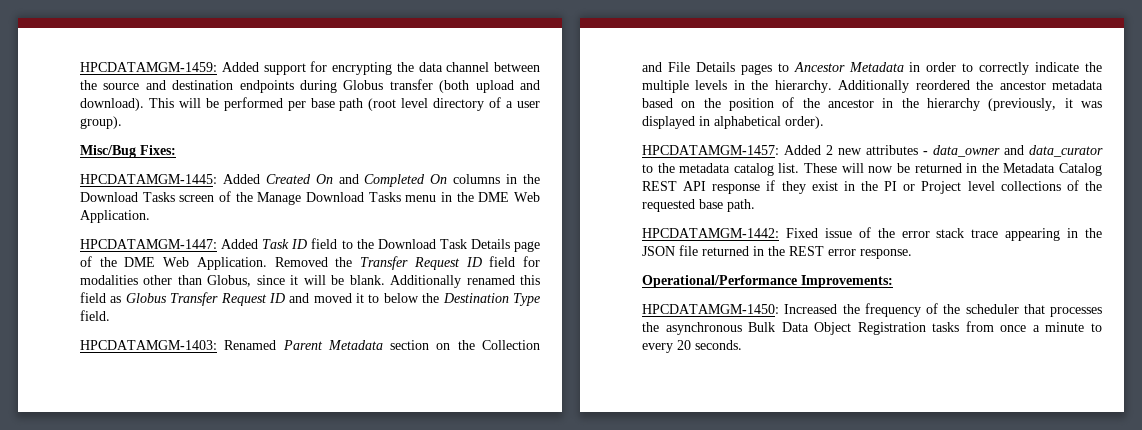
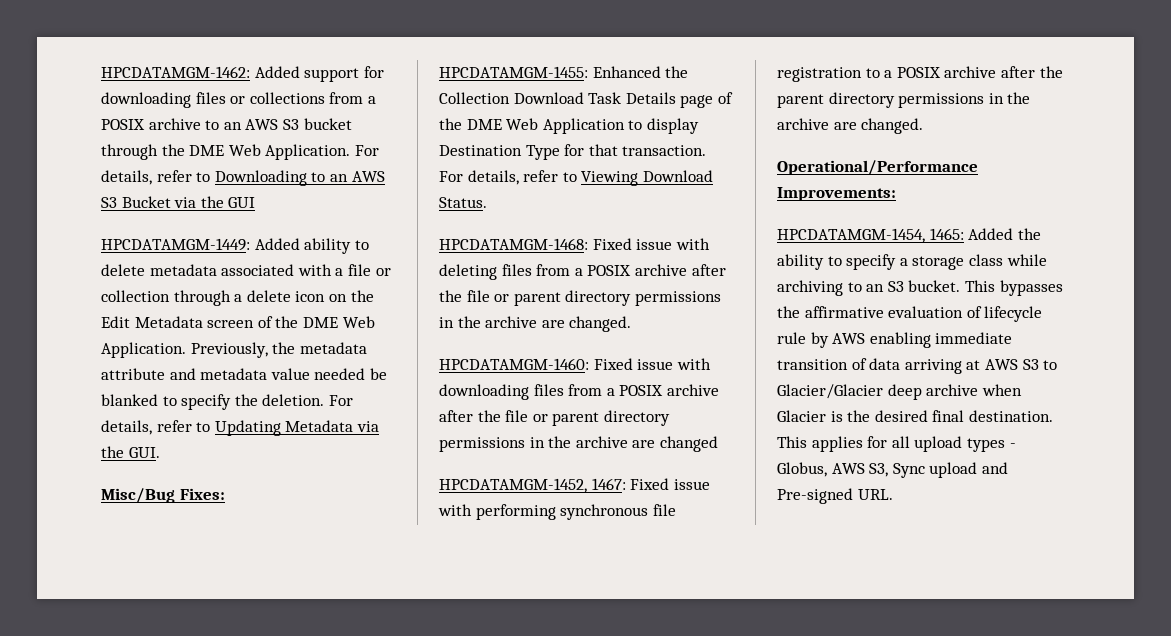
- HPCDATAMGM-1459: Added support for encrypting the data channel between the source and destination endpoints during Globus transfer (both upload and download). This will be performed per base path (root level directory of a user group).
+ HPCDATAMGM-1462: Added support for downloading files or collections from a POSIX archive to an AWS S3 bucket through the DME Web Application. For details, refer to Downloading to an AWS S3 Bucket via the GUI
+ HPCDATAMGM-1449: Added ability to delete metadata associated with a file or collection through a delete icon on the Edit Metadata screen of the DME Web Application. Previously, the metadata attribute and metadata value needed be blanked to specify the deletion. For details, refer to Updating Metadata via the GUI.
  Misc/Bug Fixes:
- HPCDATAMGM-1445: Added Created On and Completed On columns in the Download Tasks screen of the Manage Download Tasks menu in the DME Web Application.
- HPCDATAMGM-1447: Added Task ID field to the Download Task Details page of the DME Web Application. Removed the Transfer Request ID field for modalities other than Globus, since it will be blank. Additionally renamed this field as Globus Transfer Request ID and moved it to below the Destination Type field.
- HPCDATAMGM-1403: Renamed Parent Metadata section on the Collection and File Details pages to Ancestor Metadata in order to correctly indicate the multiple levels in the hierarchy. Additionally reordered the ancestor metadata based on the position of the ancestor in the hierarchy (previously, it was displayed in alphabetical order).
- HPCDATAMGM-1457: Added 2 new attributes - data_owner and data_curator to the metadata catalog list. These will now be returned in the Metadata Catalog REST API response if they exist in the PI or Project level collections of the requested base path.
- HPCDATAMGM-1442: Fixed issue of the error stack trace appearing in the JSON file returned in the REST error response.
+ HPCDATAMGM-1455: Enhanced the Collection Download Task Details page of the DME Web Application to display Destination Type for that transaction. For details, refer to Viewing Download Status.
+ HPCDATAMGM-1468: Fixed issue with deleting files from a POSIX archive after the file or parent directory permissions in the archive are changed.
+ HPCDATAMGM-1460: Fixed issue with downloading files from a POSIX archive after the file or parent directory permissions in the archive are changed
+ HPCDATAMGM-1452, 1467: Fixed issue with performing synchronous file registration to a POSIX archive after the parent directory permissions in the archive are changed.
  Operational/Performance Improvements:
- HPCDATAMGM-1450: Increased the frequency of the scheduler that processes the asynchronous Bulk Data Object Registration tasks from once a minute to every 20 seconds.
+ HPCDATAMGM-1454, 1465: Added the ability to specify a storage class while archiving to an S3 bucket. This bypasses the affirmative evaluation of lifecycle rule by AWS enabling immediate transition of data arriving at AWS S3 to Glacier/Glacier deep archive when Glacier is the desired final destination. This applies for all upload types - Globus, AWS S3, Sync upload and Pre-signed URL.

